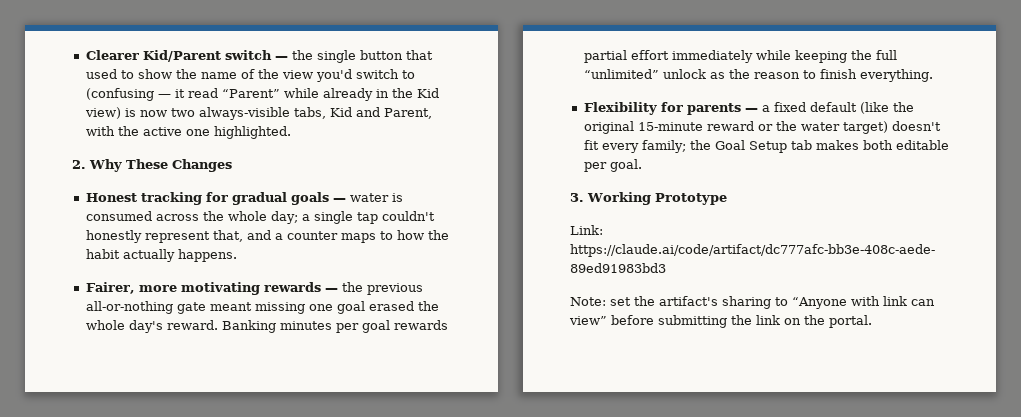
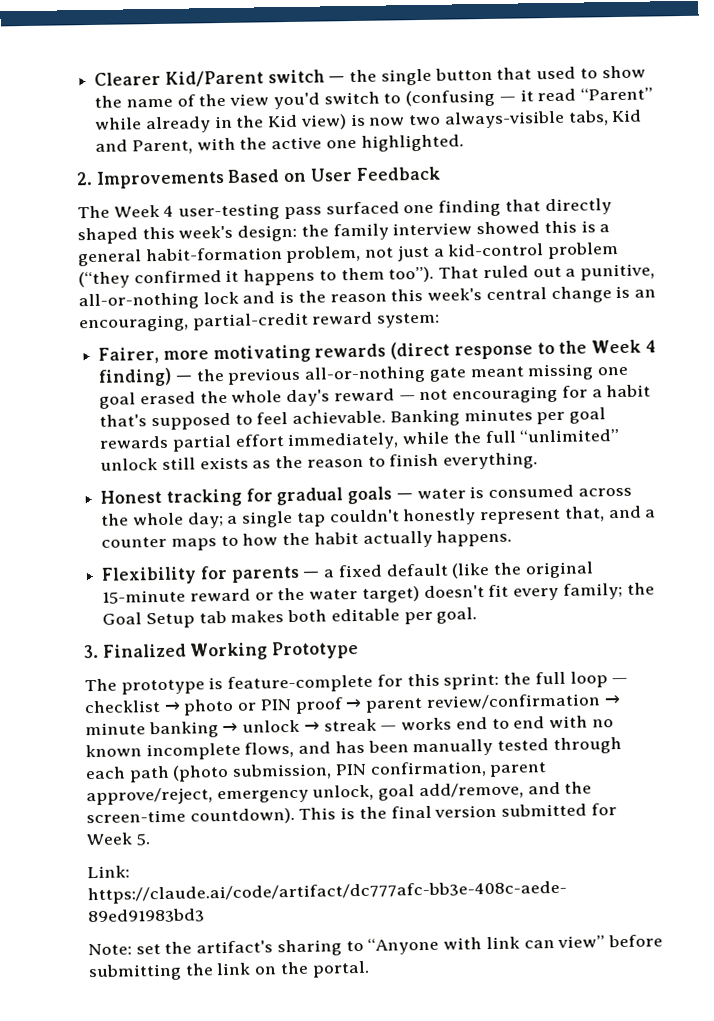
- 2. Why These Changes
+ 2. Improvements Based on User Feedback
+ The Week 4 user-testing pass surfaced one finding that directly shaped this week's design: the family interview showed this is a general habit-formation problem, not just a kid-control problem (“they confirmed it happens to them too”). That ruled out a punitive, all-or-nothing lock and is the reason this week's central change is an encouraging, partial-credit reward system:
+ Fairer, more motivating rewards (direct response to the Week 4 finding) — the previous all-or-nothing gate meant missing one goal erased the whole day's reward — not encouraging for a habit that's supposed to feel achievable. Banking minutes per goal rewards partial effort immediately, while the full “unlimited” unlock still exists as the reason to finish everything.
- Fairer, more motivating rewards — the previous all-or-nothing gate meant missing one goal erased the whole day's reward. Banking minutes per goal rewards partial effort immediately while keeping the full “unlimited” unlock as the reason to finish everything.
- 3. Working Prototype
+ 3. Finalized Working Prototype
+ The prototype is feature-complete for this sprint: the full loop — checklist → photo or PIN proof → parent review/confirmation → minute banking → unlock → streak — works end to end with no known incomplete flows, and has been manually tested through each path (photo submission, PIN confirmation, parent approve/reject, emergency unlock, goal add/remove, and the screen-time countdown). This is the final version submitted for Week 5.

